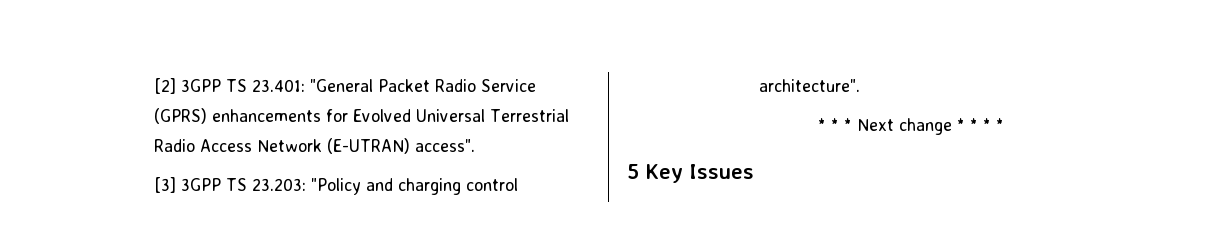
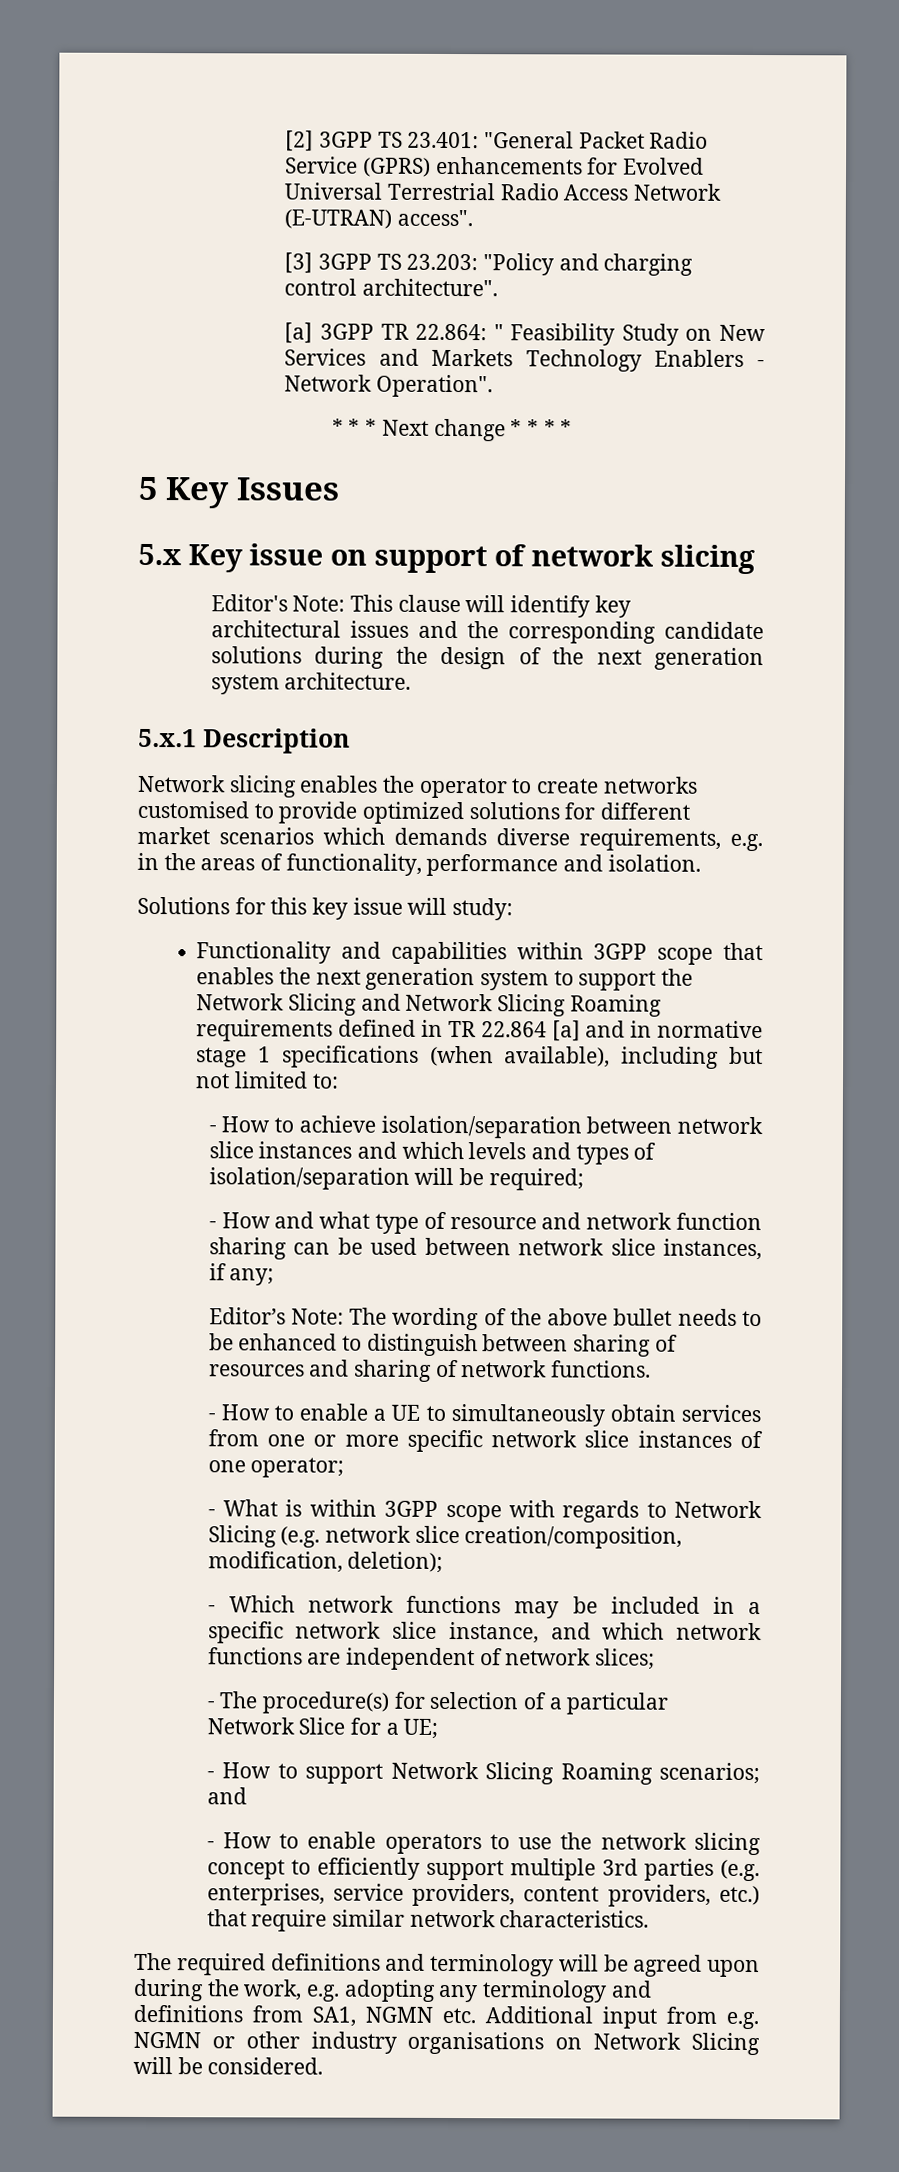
+ [a] 3GPP TR 22.864: " Feasibility Study on New Services and Markets Technology Enablers - Network Operation".
+ 5.x Key issue on support of network slicing
+ Editor's Note: This clause will identify key architectural issues and the corresponding candidate solutions during the design of the next generation system architecture.
+ 5.x.1 Description
+ Network slicing enables the operator to create networks customised to provide optimized solutions for different market scenarios which demands diverse requirements, e.g. in the areas of functionality, performance and isolation.
+ Solutions for this key issue will study:
+ Functionality and capabilities within 3GPP scope that enables the next generation system to support the Network Slicing and Network Slicing Roaming requirements defined in TR 22.864 [a] and in normative stage 1 specifications (when available), including but not limited to:
+ - How to achieve isolation/separation between network slice instances and which levels and types of isolation/separation will be required;
+ - How and what type of resource and network function sharing can be used between network slice instances, if any;
+ Editor’s Note: The wording of the above bullet needs to be enhanced to distinguish between sharing of resources and sharing of network functions.
+ - How to enable a UE to simultaneously obtain services from one or more specific network slice instances of one operator;
+ - What is within 3GPP scope with regards to Network Slicing (e.g. network slice creation/composition, modification, deletion);
+ - Which network functions may be included in a specific network slice instance, and which network functions are independent of network slices;
+ - The procedure(s) for selection of a particular Network Slice for a UE;
+ - How to support Network Slicing Roaming scenarios; and
+ - How to enable operators to use the network slicing concept to efficiently support multiple 3rd parties (e.g. enterprises, service providers, content providers, etc.) that require similar network characteristics.
+ The required definitions and terminology will be agreed upon during the work, e.g. adopting any terminology and definitions from SA1, NGMN etc. Additional input from e.g. NGMN or other industry organisations on Network Slicing will be considered.

